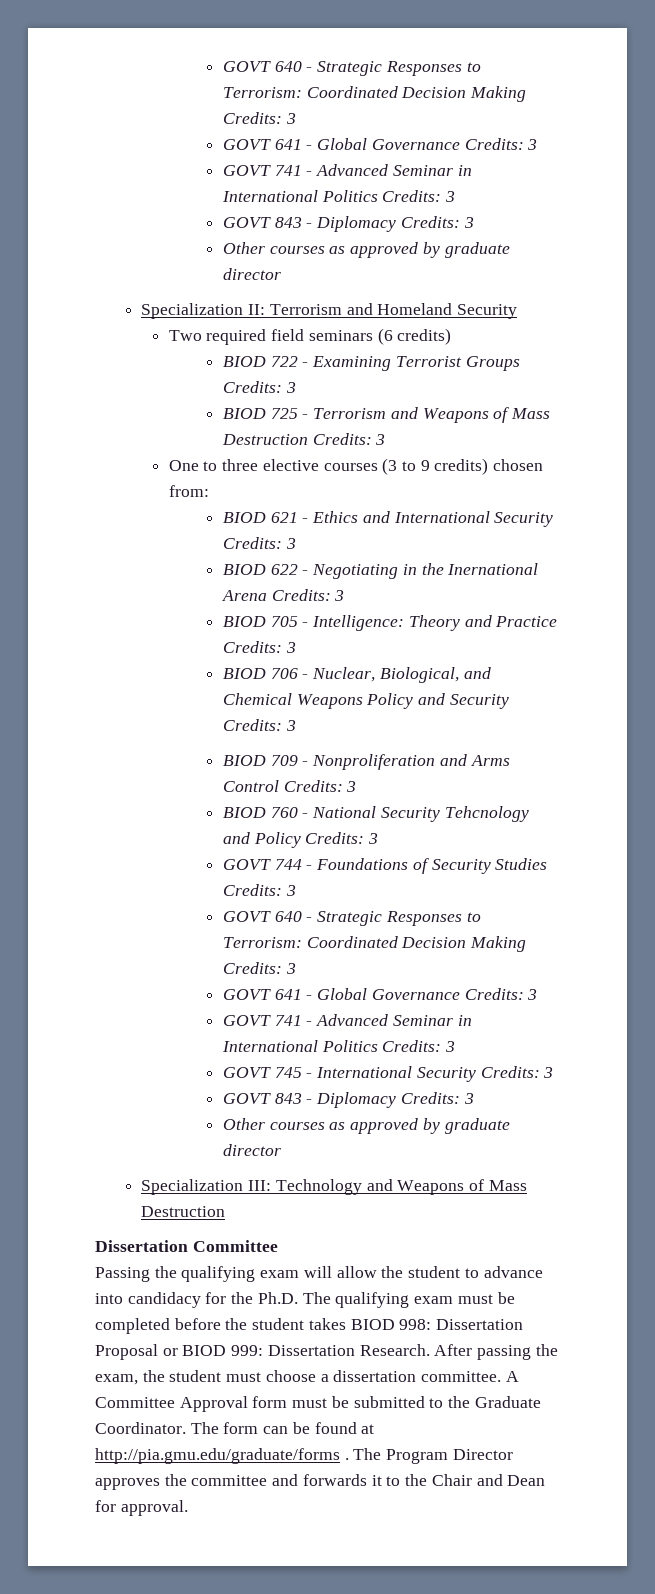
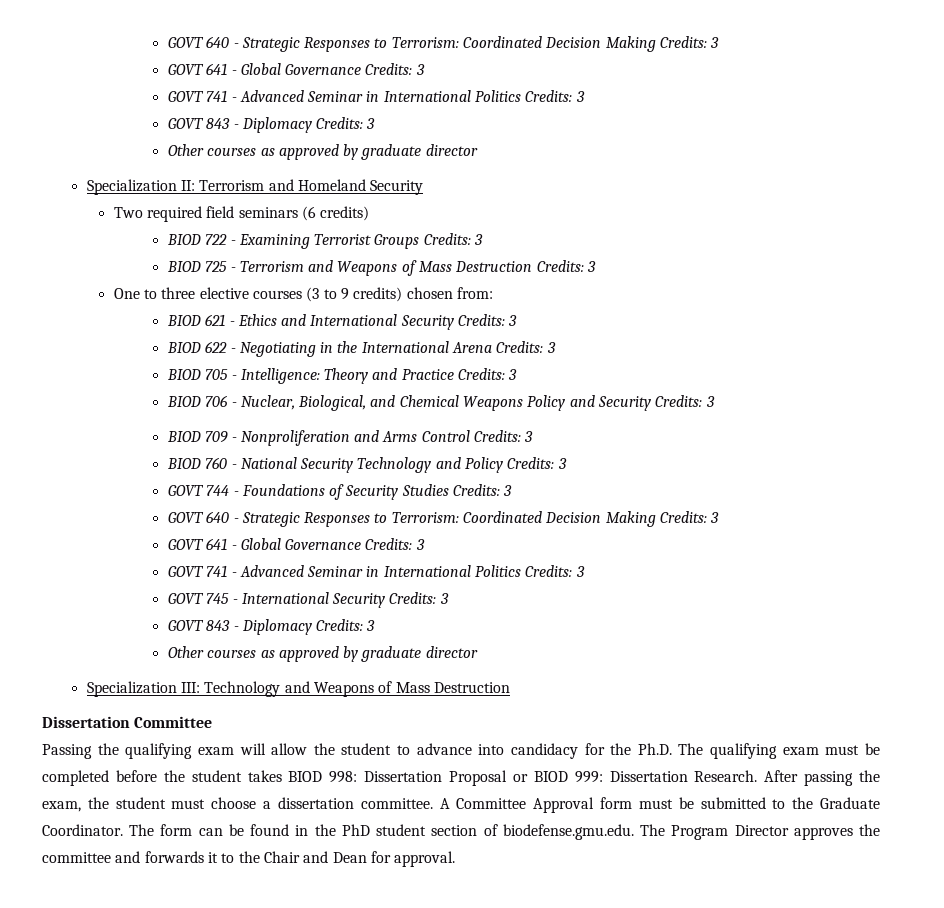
- BIOD 622 - Negotiating in the Inernational Arena Credits: 3
+ BIOD 622 - Negotiating in the International Arena Credits: 3
- BIOD 760 - National Security Tehcnology and Policy Credits: 3
+ BIOD 760 - National Security Technology and Policy Credits: 3
- The form can be found at http://pia.gmu.edu/graduate/forms . The Program Director approves the committee and forwards it to the Chair and Dean for approval.
+ The form can be found in the PhD student section of biodefense.gmu.edu. The Program Director approves the committee and forwards it to the Chair and Dean for approval.

